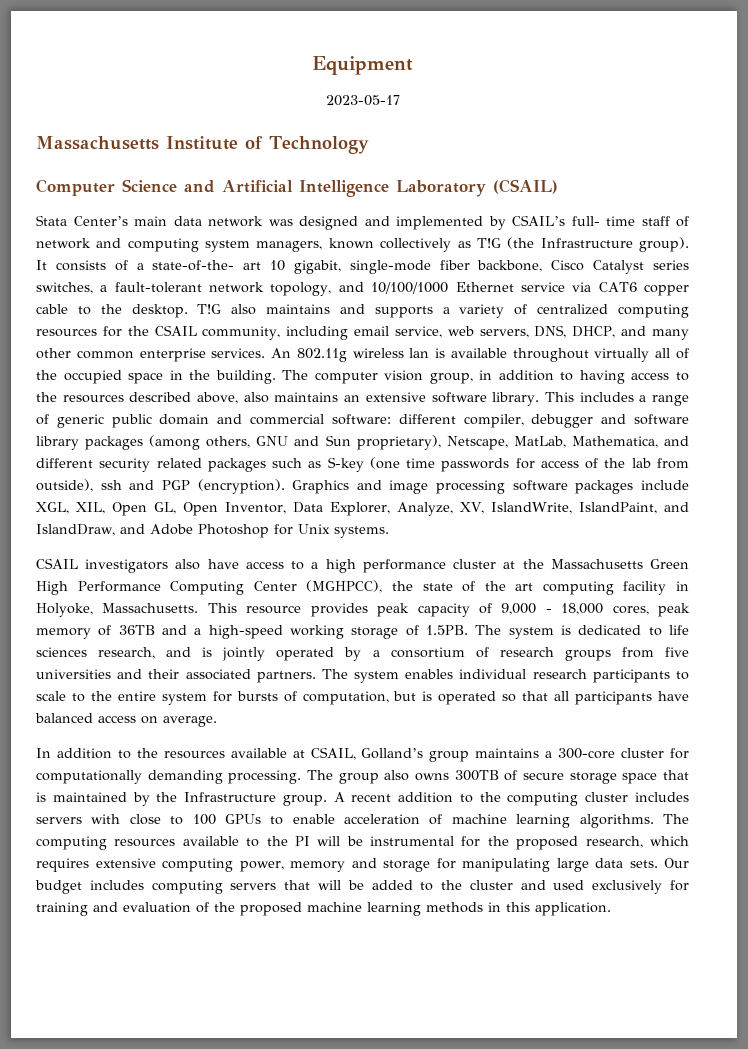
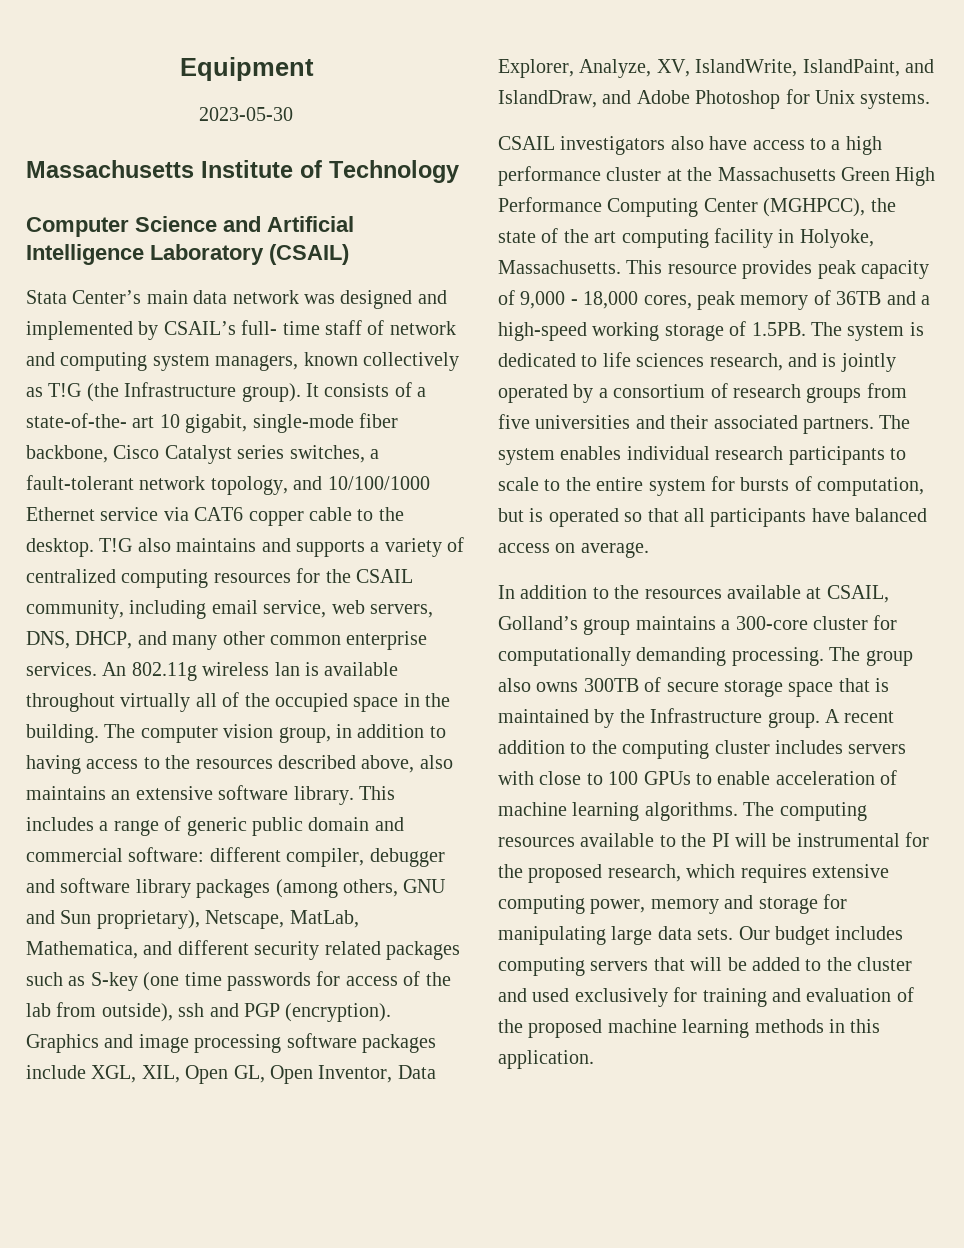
- 2023-05-17
+ 2023-05-30

